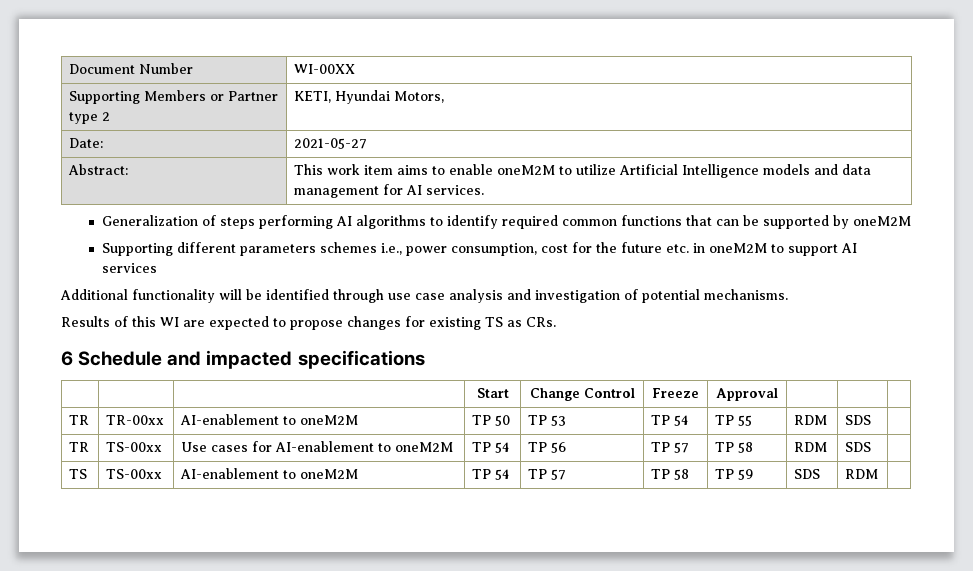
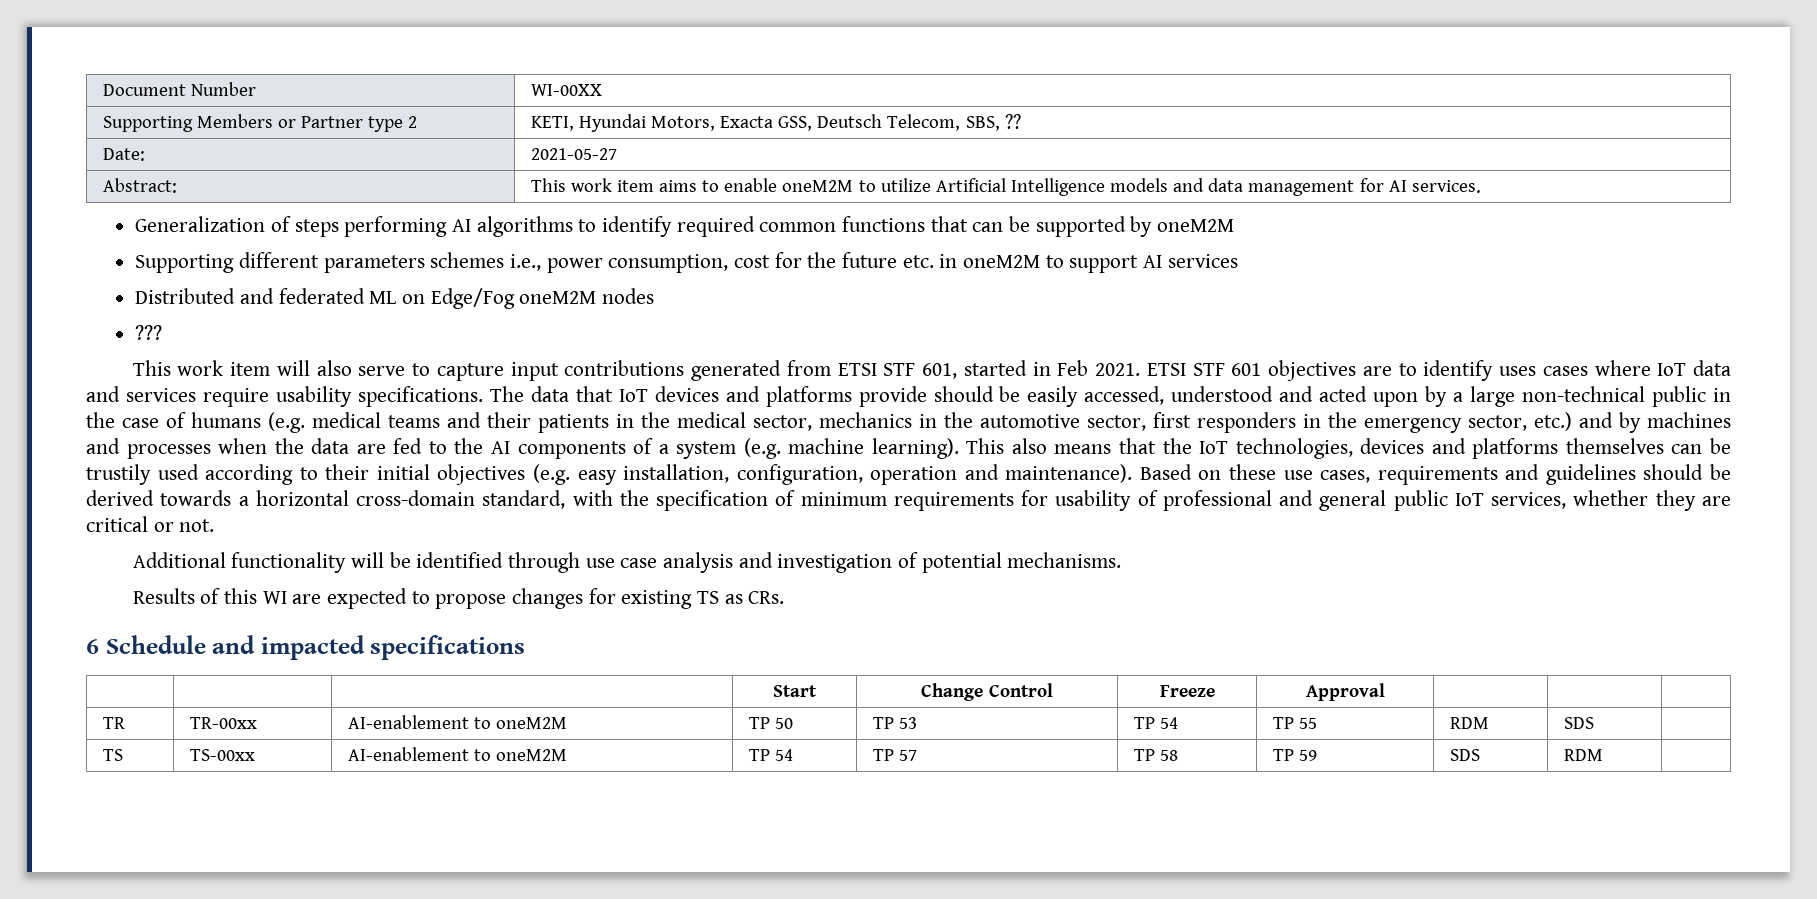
- Supporting Members or Partner type 2 | KETI, Hyundai Motors,
+ Supporting Members or Partner type 2 | KETI, Hyundai Motors, Exacta GSS, Deutsch Telecom, SBS, ??
+ Distributed and federated ML on Edge/Fog oneM2M nodes
+ ???
+ This work item will also serve to capture input contributions generated from ETSI STF 601, started in Feb 2021. ETSI STF 601 objectives are to identify uses cases where IoT data and services require usability specifications. The data that IoT devices and platforms provide should be easily accessed, understood and acted upon by a large non-technical public in the case of humans (e.g. medical teams and their patients in the medical sector, mechanics in the automotive sector, first responders in the emergency sector, etc.) and by machines and processes when the data are fed to the AI components of a system (e.g. machine learning). This also means that the IoT technologies, devices and platforms themselves can be trustily used according to their initial objectives (e.g. easy installation, configuration, operation and maintenance). Based on these use cases, requirements and guidelines should be derived towards a horizontal cross-domain standard, with the specification of minimum requirements for usability of professional and general public IoT services, whether they are critical or not.
- TR | TS-00xx | Use cases for AI-enablement to oneM2M | TP 54 | TP 56 | TP 57 | TP 58 | RDM | SDS |

